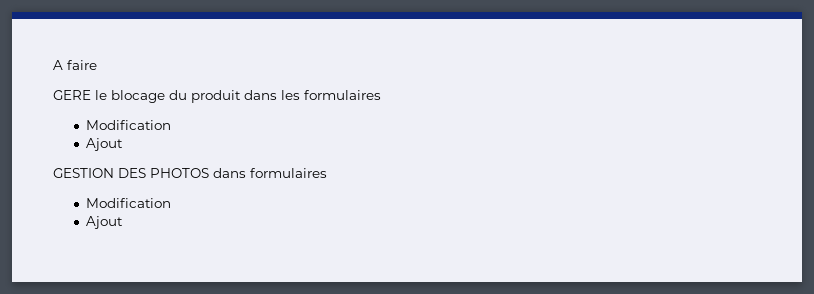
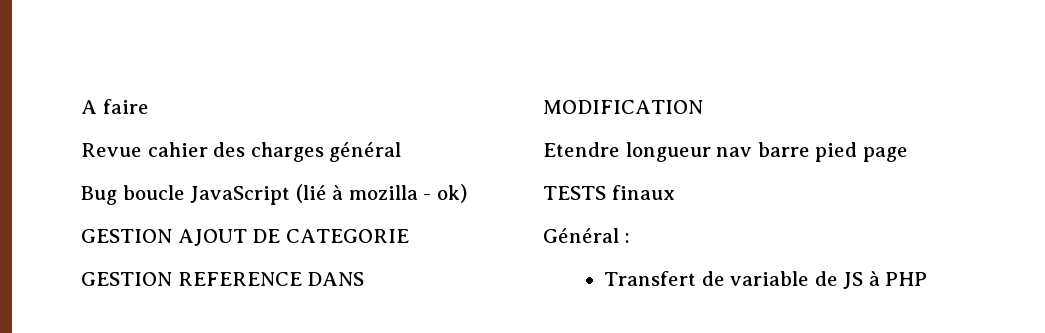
- GERE le blocage du produit dans les formulaires
- Modification
- Ajout
- GESTION DES PHOTOS dans formulaires
- Modification
- Ajout
+ Revue cahier des charges général
+ Bug boucle JavaScript (lié à mozilla - ok)
+ GESTION AJOUT DE CATEGORIE
+ GESTION REFERENCE DANS MODIFICATION
+ Etendre longueur nav barre pied page
+ TESTS finaux
+ Général :
+ Transfert de variable de JS à PHP

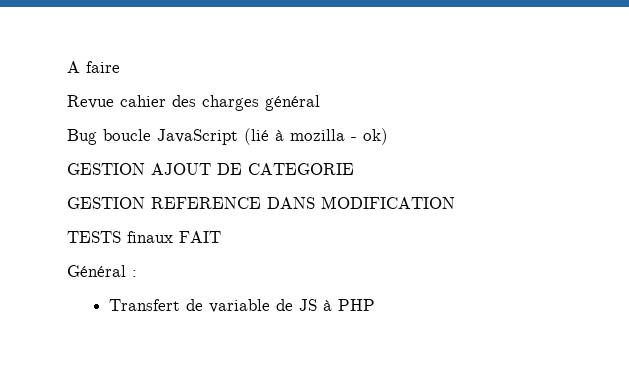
- Etendre longueur nav barre pied page
- TESTS finaux
+ TESTS finaux FAIT

